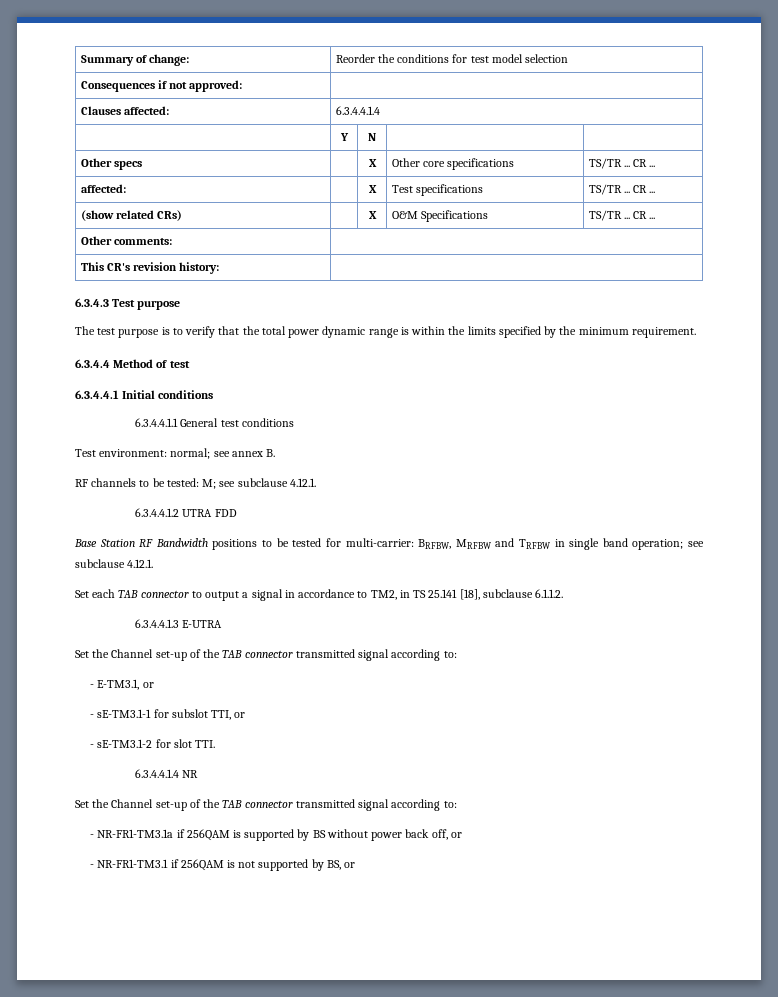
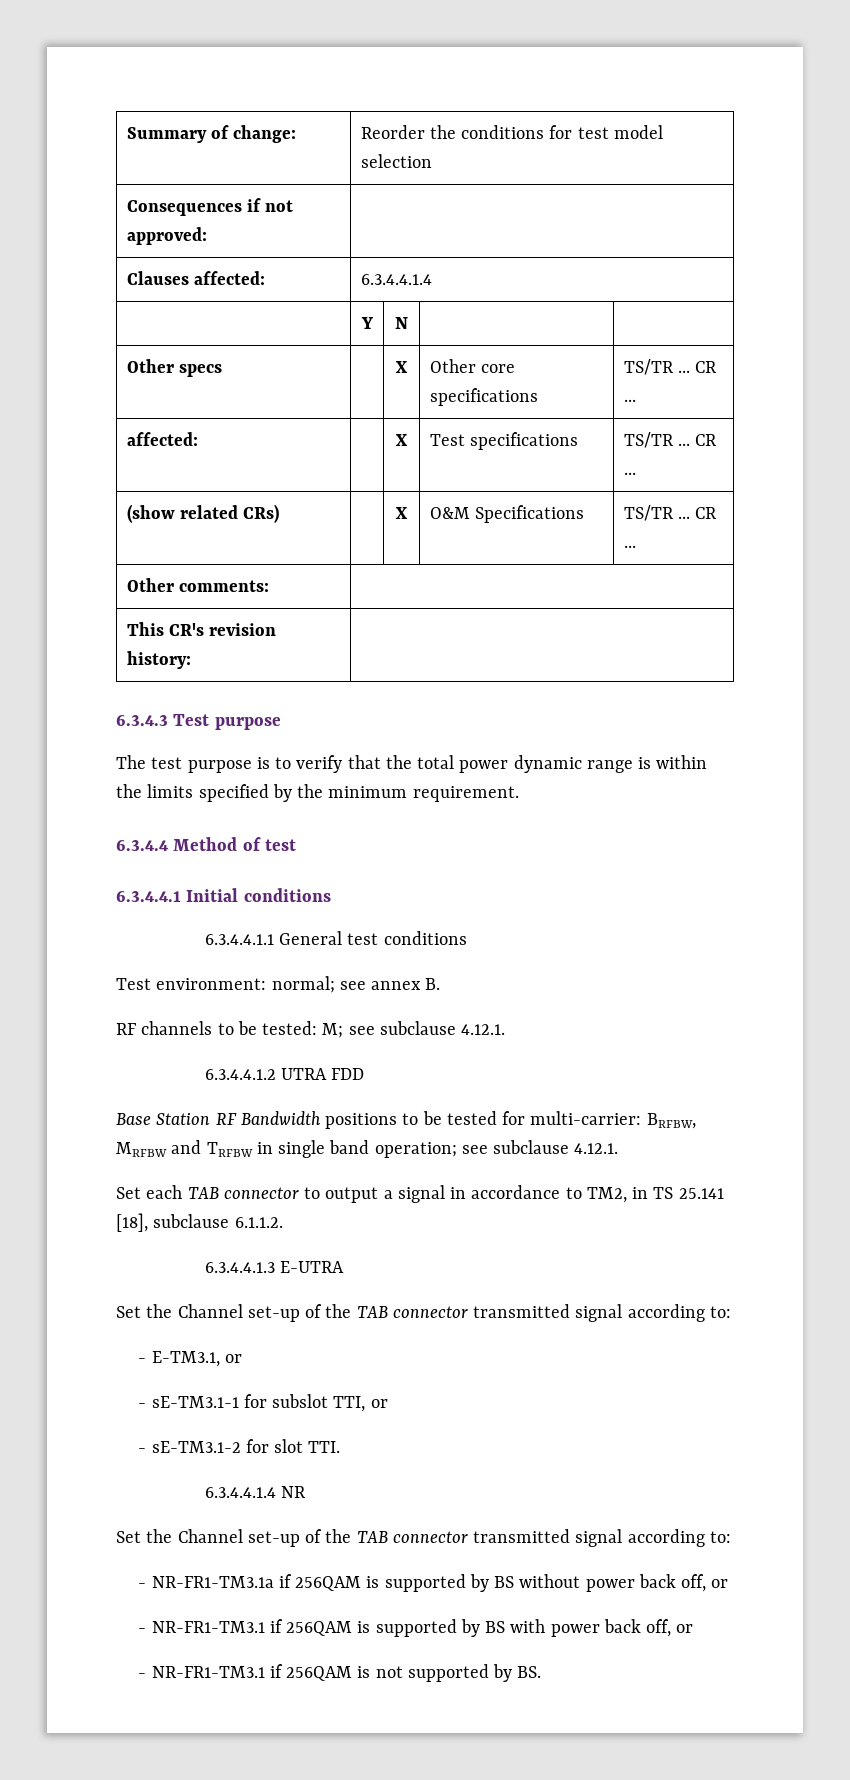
+ - NR-FR1-TM3.1 if 256QAM is supported by BS with power back off, or
- - NR-FR1-TM3.1 if 256QAM is not supported by BS, or
+ - NR-FR1-TM3.1 if 256QAM is not supported by BS.

